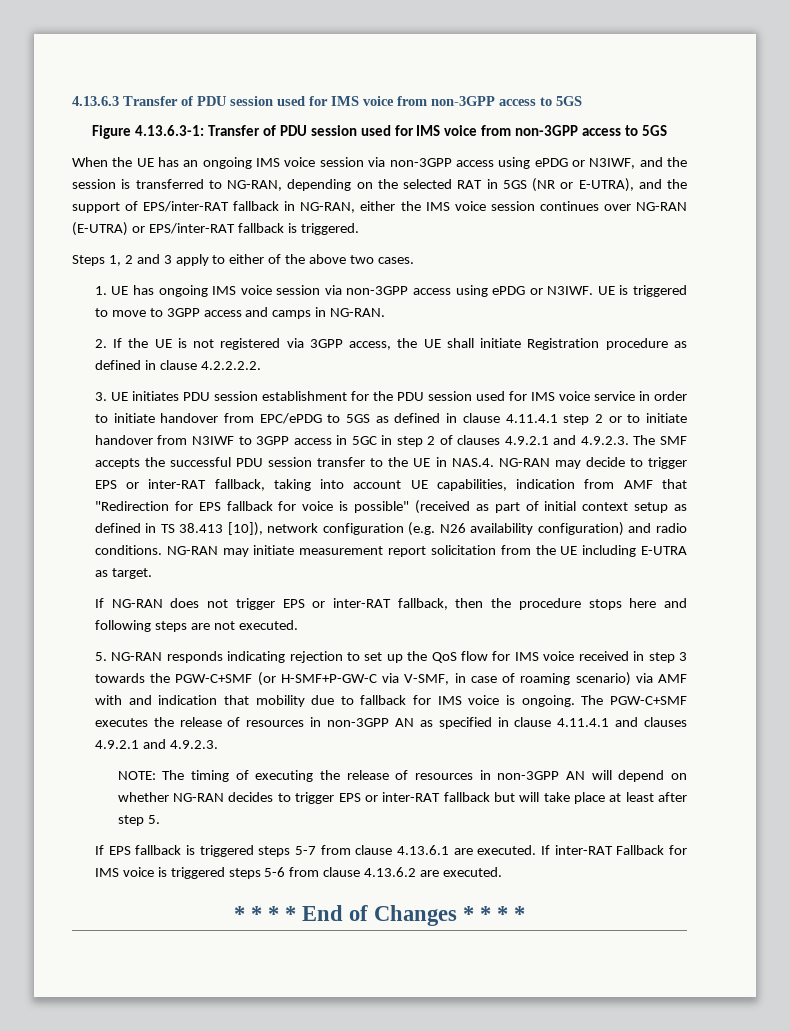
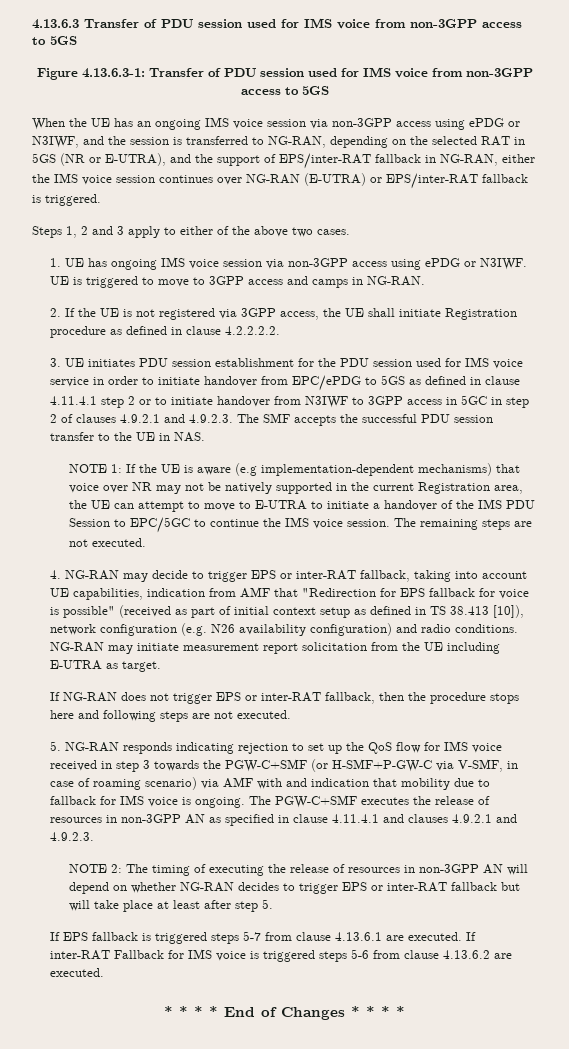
- 3. UE initiates PDU session establishment for the PDU session used for IMS voice service in order to initiate handover from EPC/ePDG to 5GS as defined in clause 4.11.4.1 step 2 or to initiate handover from N3IWF to 3GPP access in 5GC in step 2 of clauses 4.9.2.1 and 4.9.2.3. The SMF accepts the successful PDU session transfer to the UE in NAS.4. NG-RAN may decide to trigger EPS or inter-RAT fallback, taking into account UE capabilities, indication from AMF that "Redirection for EPS fallback for voice is possible" (received as part of initial context setup as defined in TS 38.413 [10]), network configuration (e.g. N26 availability configuration) and radio conditions.
+ 3. UE initiates PDU session establishment for the PDU session used for IMS voice service in order to initiate handover from EPC/ePDG to 5GS as defined in clause 4.11.4.1 step 2 or to initiate handover from N3IWF to 3GPP access in 5GC in step 2 of clauses 4.9.2.1 and 4.9.2.3. The SMF accepts the successful PDU session transfer to the UE in NAS.
+ NOTE 1: If the UE is aware (e.g implementation-dependent mechanisms) that voice over NR may not be natively supported in the current Registration area, the UE can attempt to move to E-UTRA to initiate a handover of the IMS PDU Session to EPC/5GC to continue the IMS voice session. The remaining steps are not executed.
+ 4. NG-RAN may decide to trigger EPS or inter-RAT fallback, taking into account UE capabilities, indication from AMF that "Redirection for EPS fallback for voice is possible" (received as part of initial context setup as defined in TS 38.413 [10]), network configuration (e.g. N26 availability configuration) and radio conditions.
- NOTE: The timing of executing the release of resources in non-3GPP AN will depend on whether NG-RAN decides to trigger EPS or inter-RAT fallback but will take place at least after step 5.
+ NOTE 2: The timing of executing the release of resources in non-3GPP AN will depend on whether NG-RAN decides to trigger EPS or inter-RAT fallback but will take place at least after step 5.

